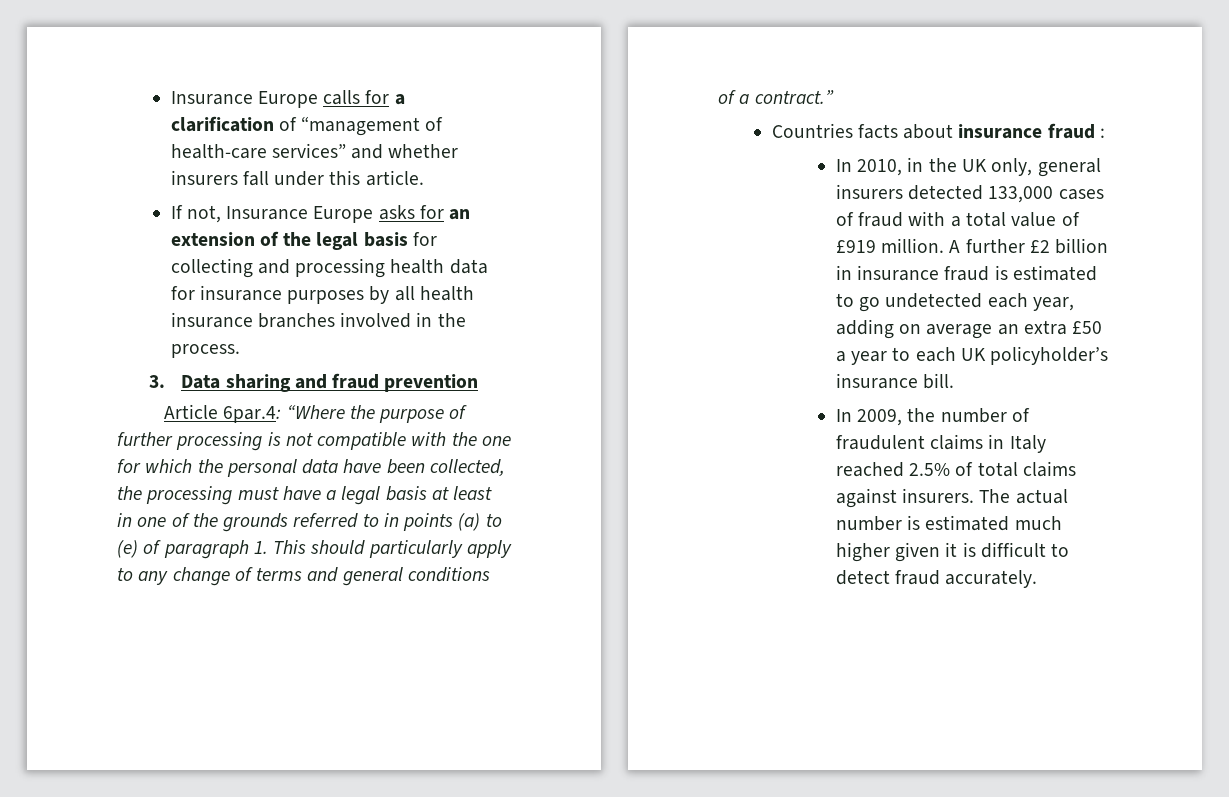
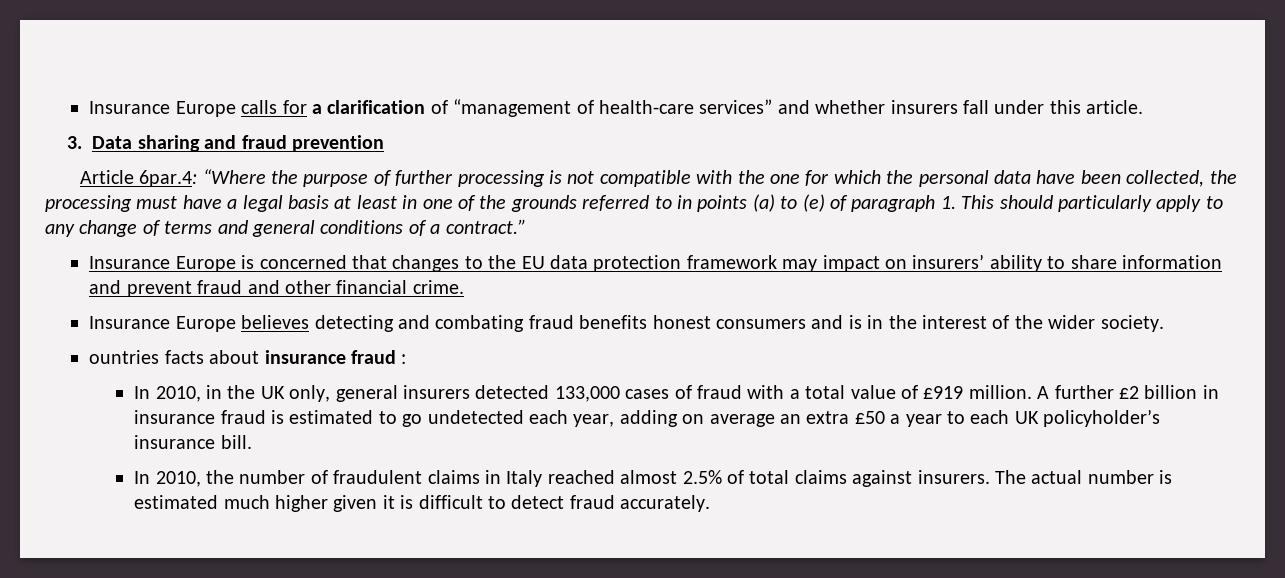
- If not, Insurance Europe asks for an extension of the legal basis for collecting and processing health data for insurance purposes by all health insurance branches involved in the process.
- Countries facts about insurance fraud :
+ Insurance Europe is concerned that changes to the EU data protection framework may impact on insurers’ ability to share information and prevent fraud and other financial crime.
+ Insurance Europe believes detecting and combating fraud benefits honest consumers and is in the interest of the wider society.
+ ountries facts about insurance fraud :
- In 2009, the number of fraudulent claims in Italy reached 2.5% of total claims against insurers.
+ In 2010, the number of fraudulent claims in Italy reached almost 2.5% of total claims against insurers.

